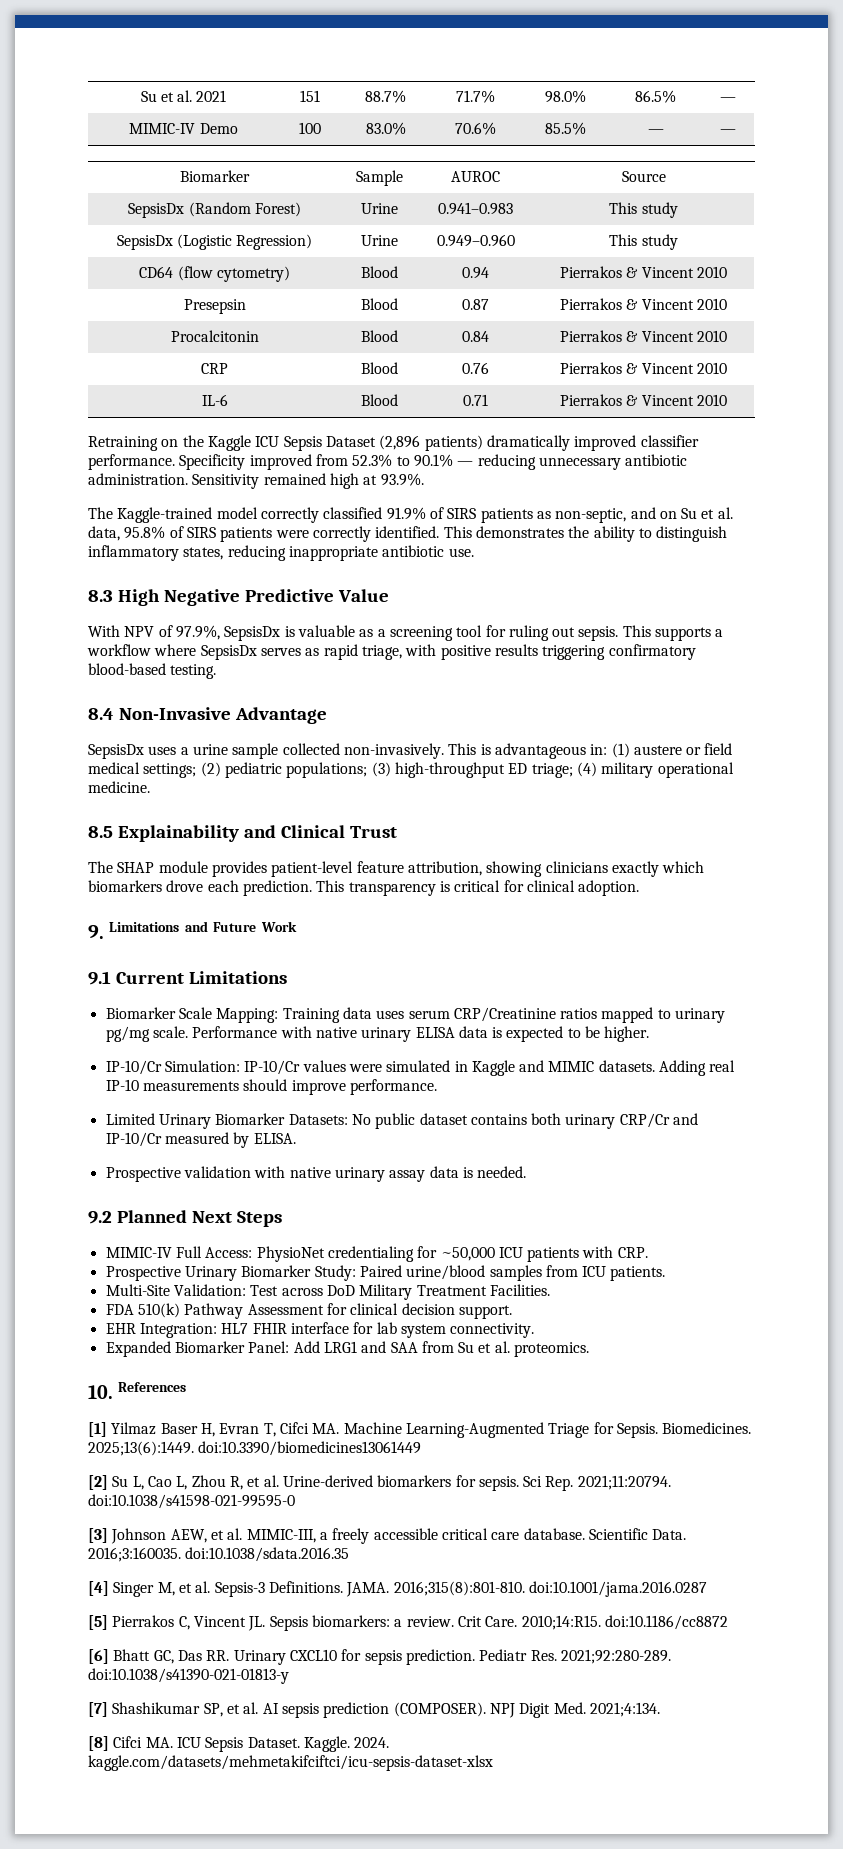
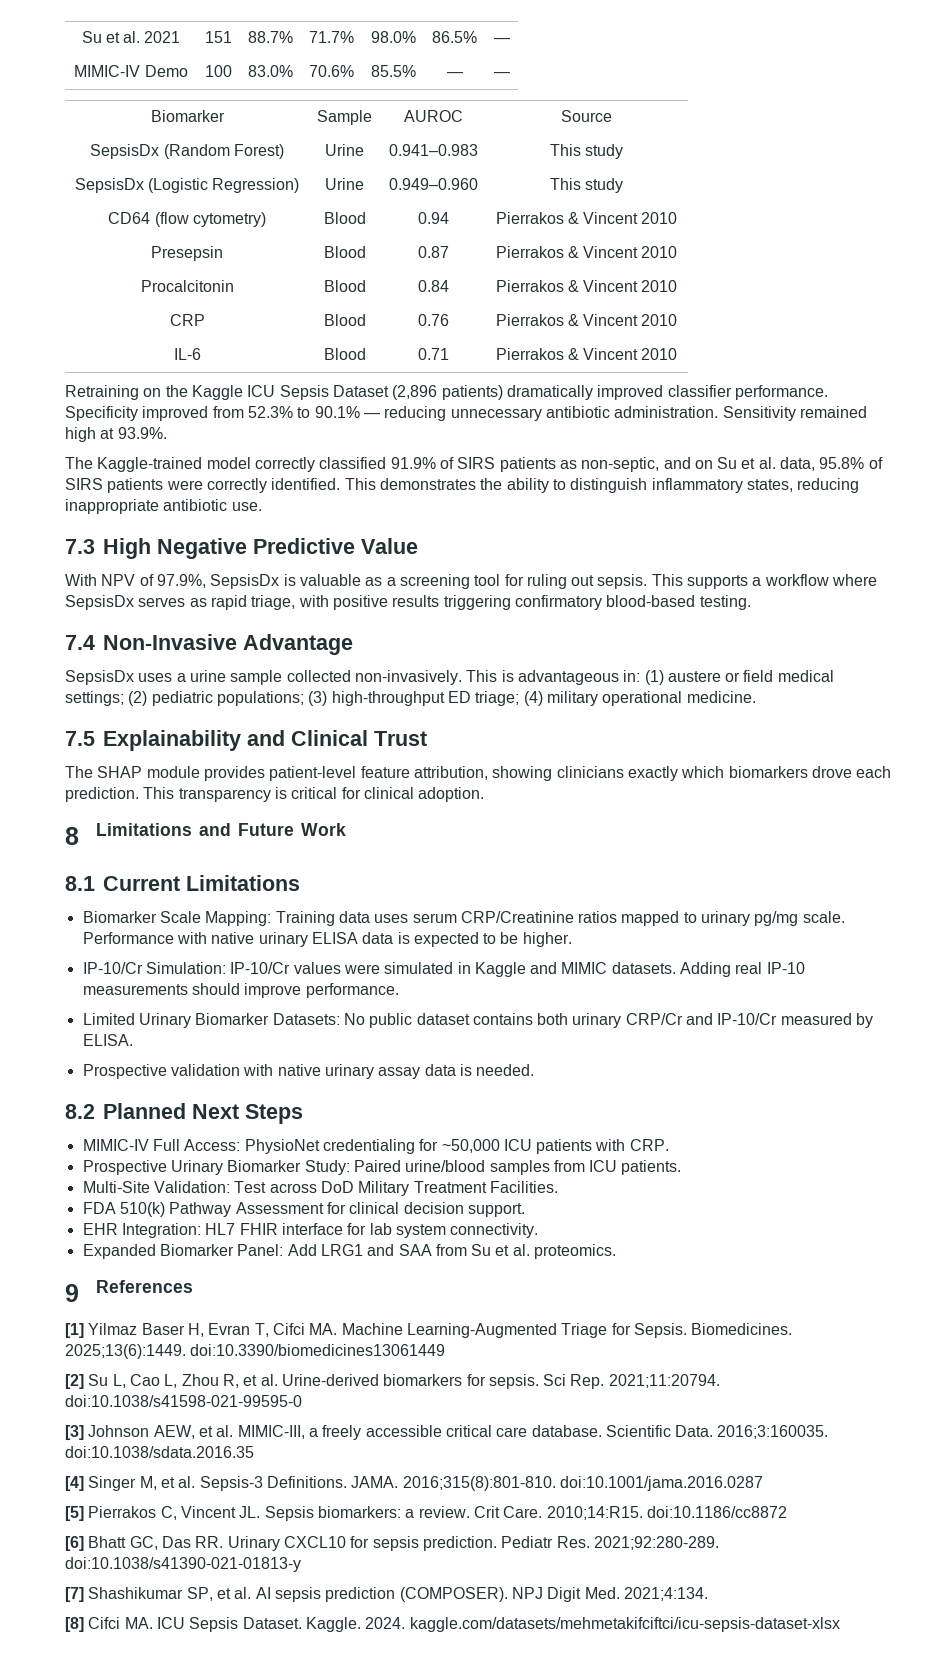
- 8.3 High Negative Predictive Value
+ 7.3 High Negative Predictive Value
- 8.4 Non-Invasive Advantage
+ 7.4 Non-Invasive Advantage
- 8.5 Explainability and Clinical Trust
+ 7.5 Explainability and Clinical Trust
- 9. Limitations and Future Work
+ 8 Limitations and Future Work
- 9.1 Current Limitations
+ 8.1 Current Limitations
- 9.2 Planned Next Steps
+ 8.2 Planned Next Steps
- 10. References
+ 9 References

